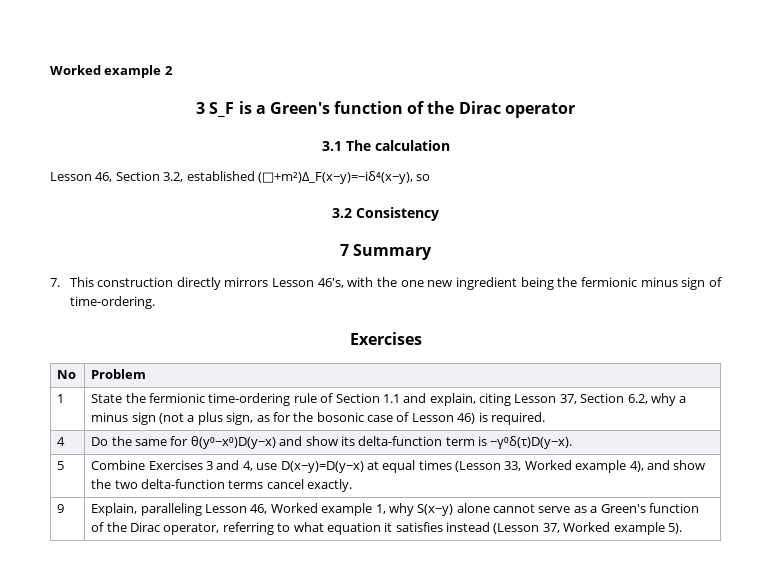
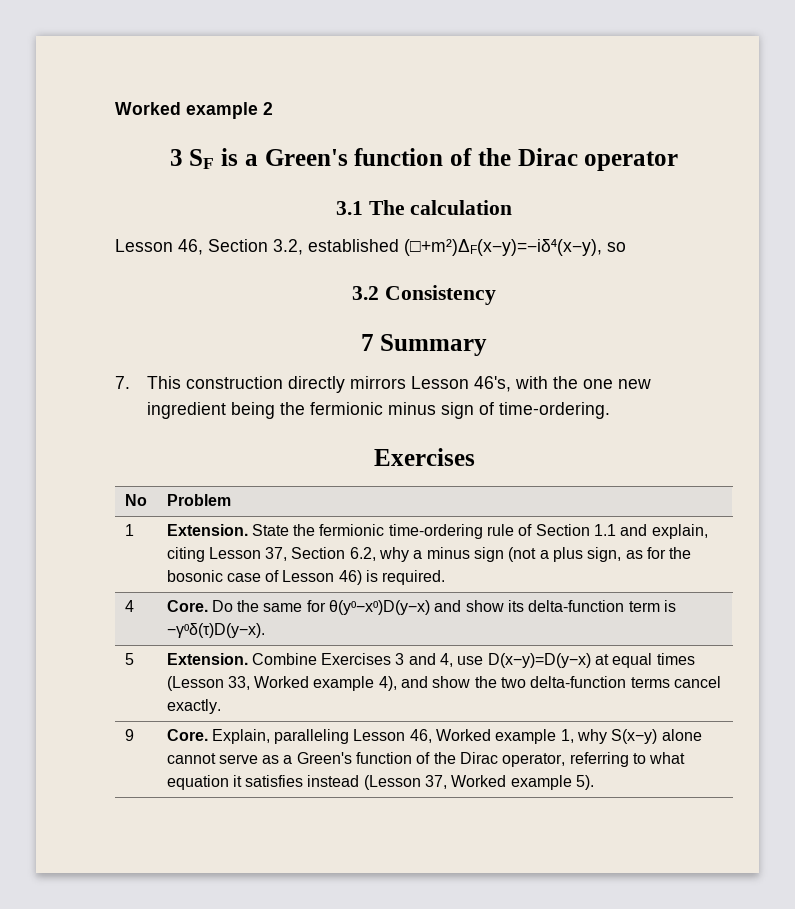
- 3 S_F is a Green's function of the Dirac operator
+ 3 SF is a Green's function of the Dirac operator
- Lesson 46, Section 3.2, established (□+m²)Δ_F(x−y)=−iδ⁴(x−y), so
+ Lesson 46, Section 3.2, established (□+m²)ΔF(x−y)=−iδ⁴(x−y), so
- 1 | State the fermionic time-ordering rule of Section 1.1 and explain, citing Lesson 37, Section 6.2, why a minus sign (not a plus sign, as for the bosonic case of Lesson 46) is required.
+ 1 | Extension. State the fermionic time-ordering rule of Section 1.1 and explain, citing Lesson 37, Section 6.2, why a minus sign (not a plus sign, as for the bosonic case of Lesson 46) is required.
- 4 | Do the same for θ(y⁰−x⁰)D(y−x) and show its delta-function term is −γ⁰δ(τ)D(y−x).
+ 4 | Core. Do the same for θ(y⁰−x⁰)D(y−x) and show its delta-function term is −γ⁰δ(τ)D(y−x).
- 5 | Combine Exercises 3 and 4, use D(x−y)=D(y−x) at equal times (Lesson 33, Worked example 4), and show the two delta-function terms cancel exactly.
+ 5 | Extension. Combine Exercises 3 and 4, use D(x−y)=D(y−x) at equal times (Lesson 33, Worked example 4), and show the two delta-function terms cancel exactly.
- 9 | Explain, paralleling Lesson 46, Worked example 1, why S(x−y) alone cannot serve as a Green's function of the Dirac operator, referring to what equation it satisfies instead (Lesson 37, Worked example 5).
+ 9 | Core. Explain, paralleling Lesson 46, Worked example 1, why S(x−y) alone cannot serve as a Green's function of the Dirac operator, referring to what equation it satisfies instead (Lesson 37, Worked example 5).

